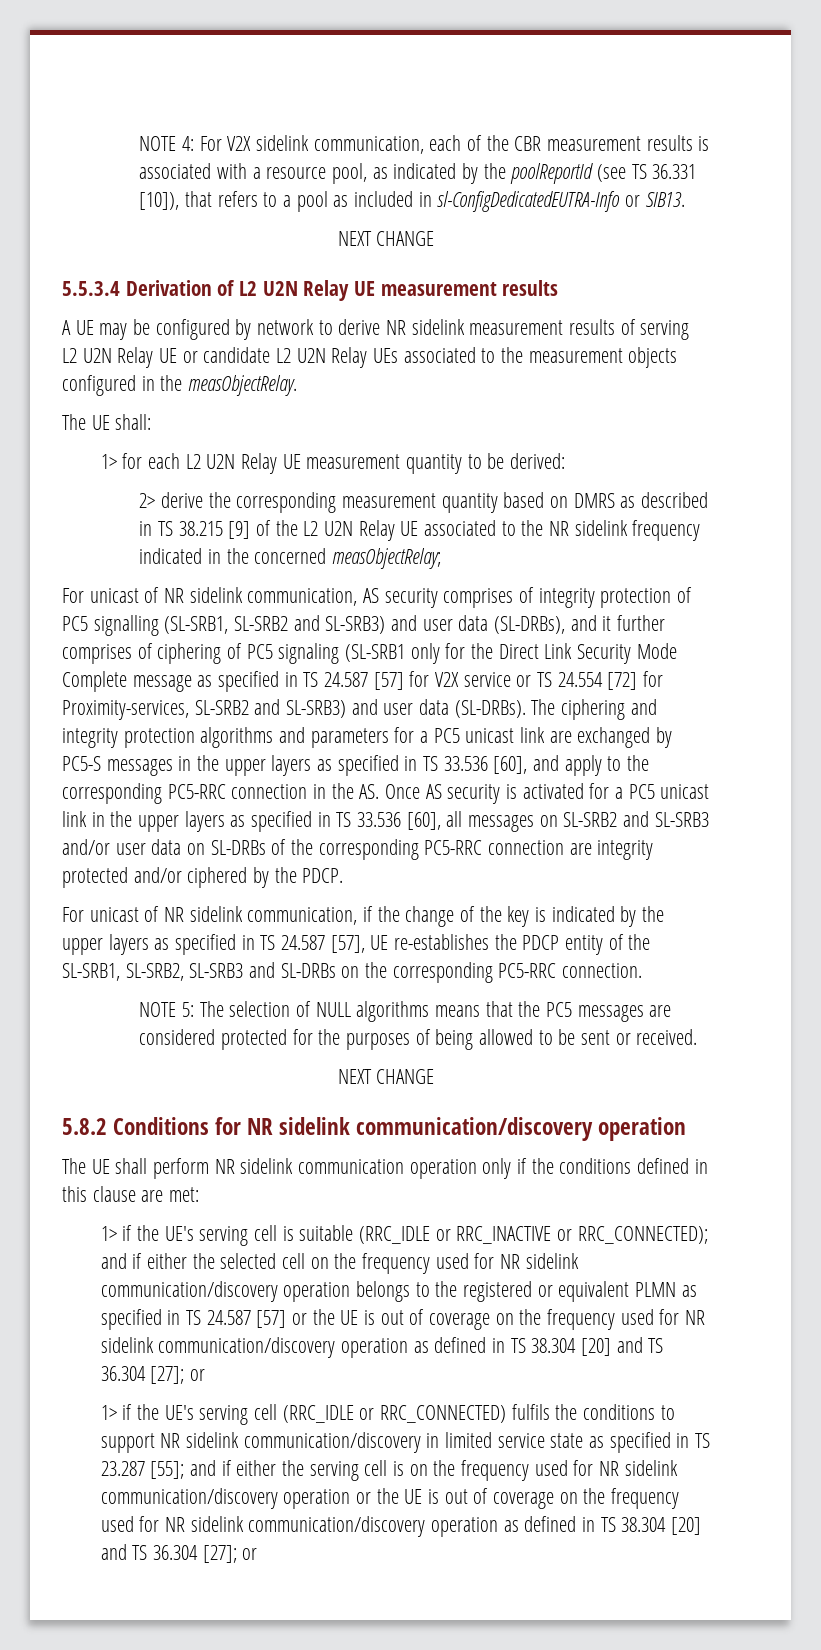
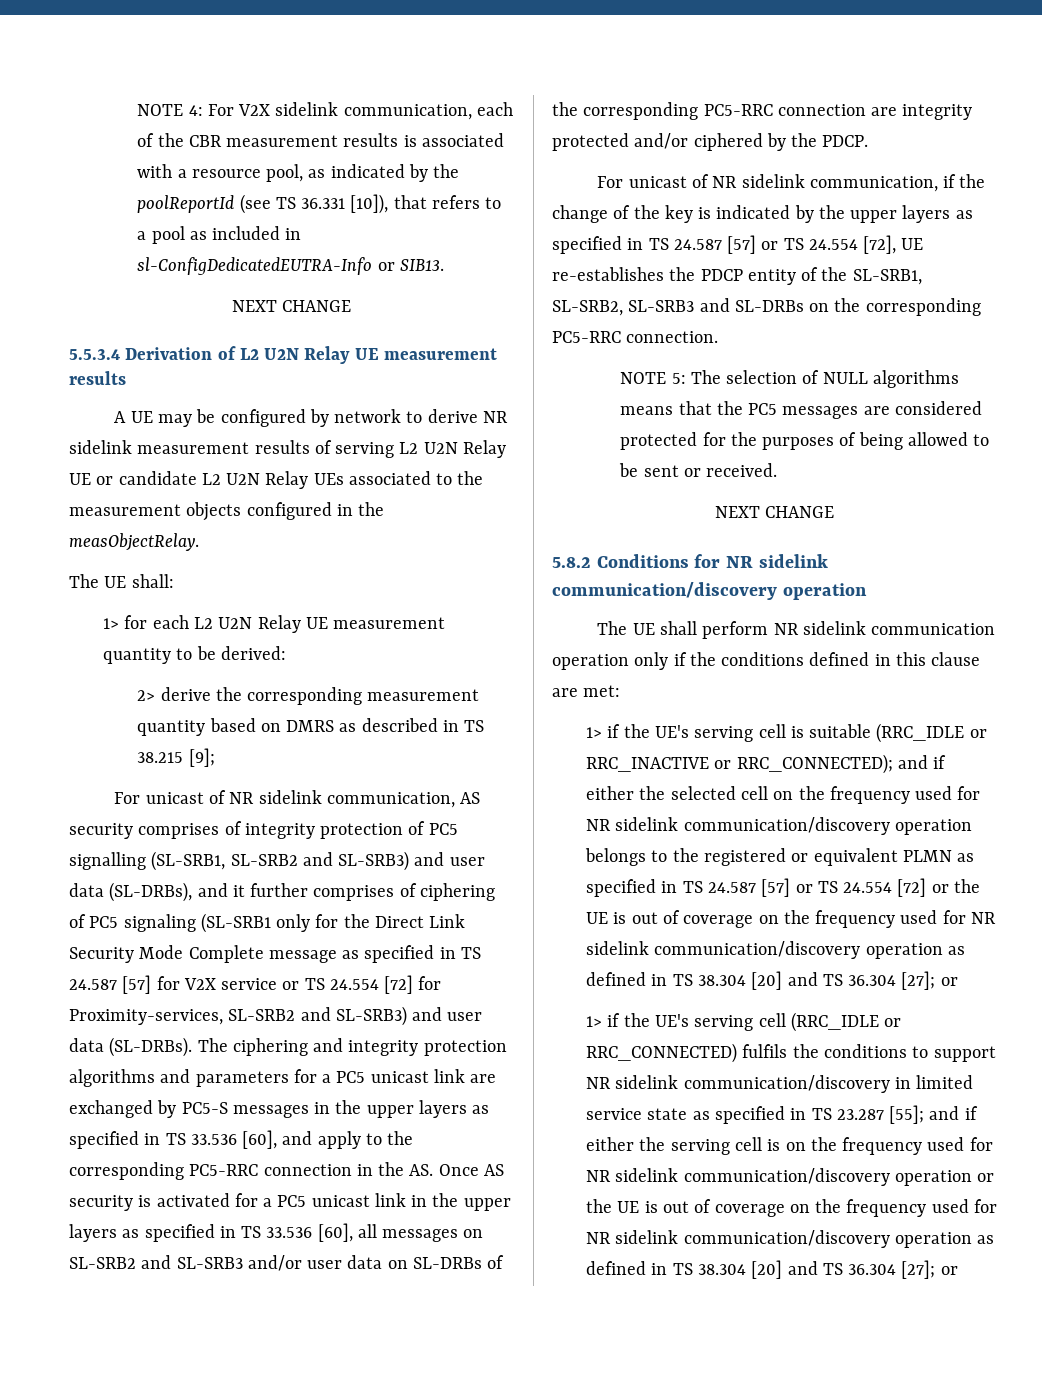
- 2> derive the corresponding measurement quantity based on DMRS as described in TS 38.215 [9] of the L2 U2N Relay UE associated to the NR sidelink frequency indicated in the concerned measObjectRelay;
+ 2> derive the corresponding measurement quantity based on DMRS as described in TS 38.215 [9];
- For unicast of NR sidelink communication, if the change of the key is indicated by the upper layers as specified in TS 24.587 [57], UE re-establishes the PDCP entity of the SL-SRB1, SL-SRB2, SL-SRB3 and SL-DRBs on the corresponding PC5-RRC connection.
+ For unicast of NR sidelink communication, if the change of the key is indicated by the upper layers as specified in TS 24.587 [57] or TS 24.554 [72], UE re-establishes the PDCP entity of the SL-SRB1, SL-SRB2, SL-SRB3 and SL-DRBs on the corresponding PC5-RRC connection.
- and if either the selected cell on the frequency used for NR sidelink communication/discovery operation belongs to the registered or equivalent PLMN as specified in TS 24.587 [57] or the UE is out of coverage on the frequency used for NR sidelink communication/discovery operation as defined in TS 38.304 [20] and TS 36.304 [27];
+ and if either the selected cell on the frequency used for NR sidelink communication/discovery operation belongs to the registered or equivalent PLMN as specified in TS 24.587 [57] or TS 24.554 [72] or the UE is out of coverage on the frequency used for NR sidelink communication/discovery operation as defined in TS 38.304 [20] and TS 36.304 [27];

